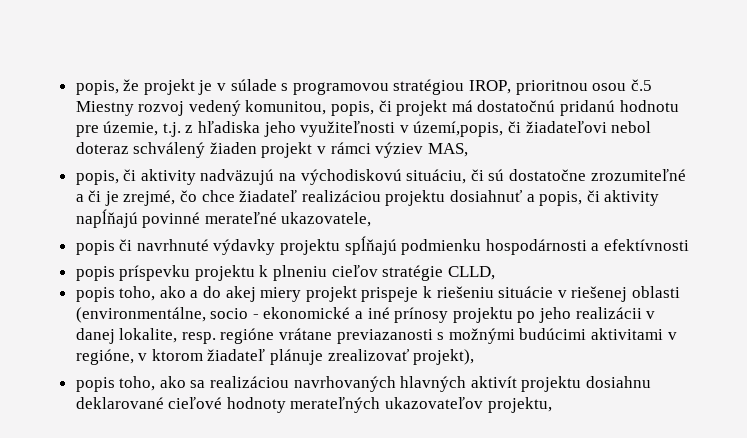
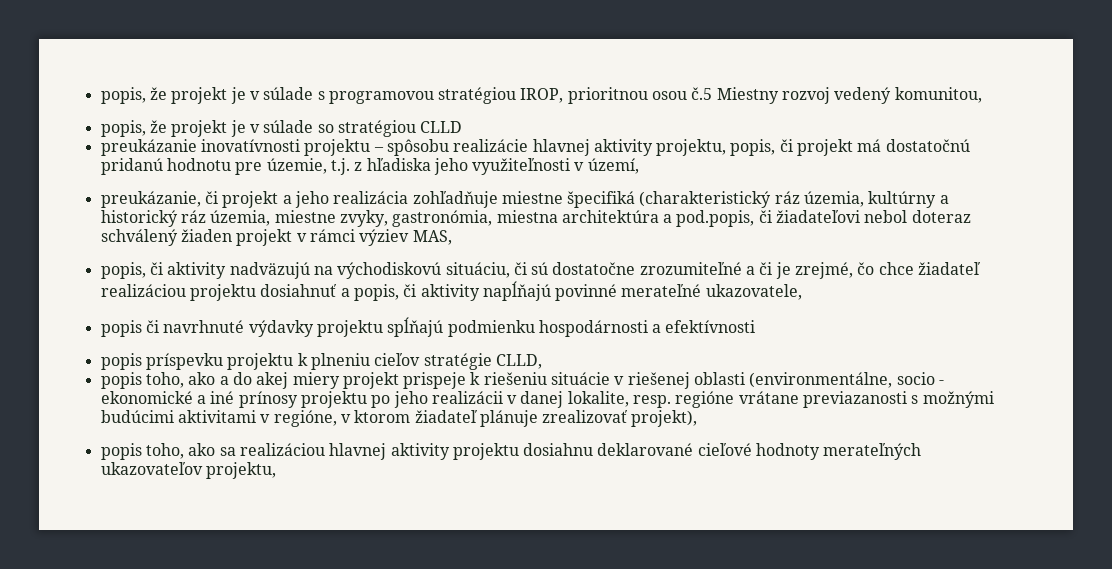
- popis, že projekt je v súlade s programovou stratégiou IROP, prioritnou osou č.5 Miestny rozvoj vedený komunitou, popis, či projekt má dostatočnú pridanú hodnotu pre územie, t.j. z hľadiska jeho využiteľnosti v území,popis, či žiadateľovi nebol doteraz schválený žiaden projekt v rámci výziev MAS,
+ popis, že projekt je v súlade s programovou stratégiou IROP, prioritnou osou č.5 Miestny rozvoj vedený komunitou,
+ popis, že projekt je v súlade so stratégiou CLLD
+ preukázanie inovatívnosti projektu – spôsobu realizácie hlavnej aktivity projektu, popis, či projekt má dostatočnú pridanú hodnotu pre územie, t.j. z hľadiska jeho využiteľnosti v území,
+ preukázanie, či projekt a jeho realizácia zohľadňuje miestne špecifiká (charakteristický ráz územia, kultúrny a historický ráz územia, miestne zvyky, gastronómia, miestna architektúra a pod.popis, či žiadateľovi nebol doteraz schválený žiaden projekt v rámci výziev MAS,
- popis toho, ako sa realizáciou navrhovaných hlavných aktivít projektu dosiahnu deklarované cieľové hodnoty merateľných ukazovateľov projektu,
+ popis toho, ako sa realizáciou hlavnej aktivity projektu dosiahnu deklarované cieľové hodnoty merateľných ukazovateľov projektu,

